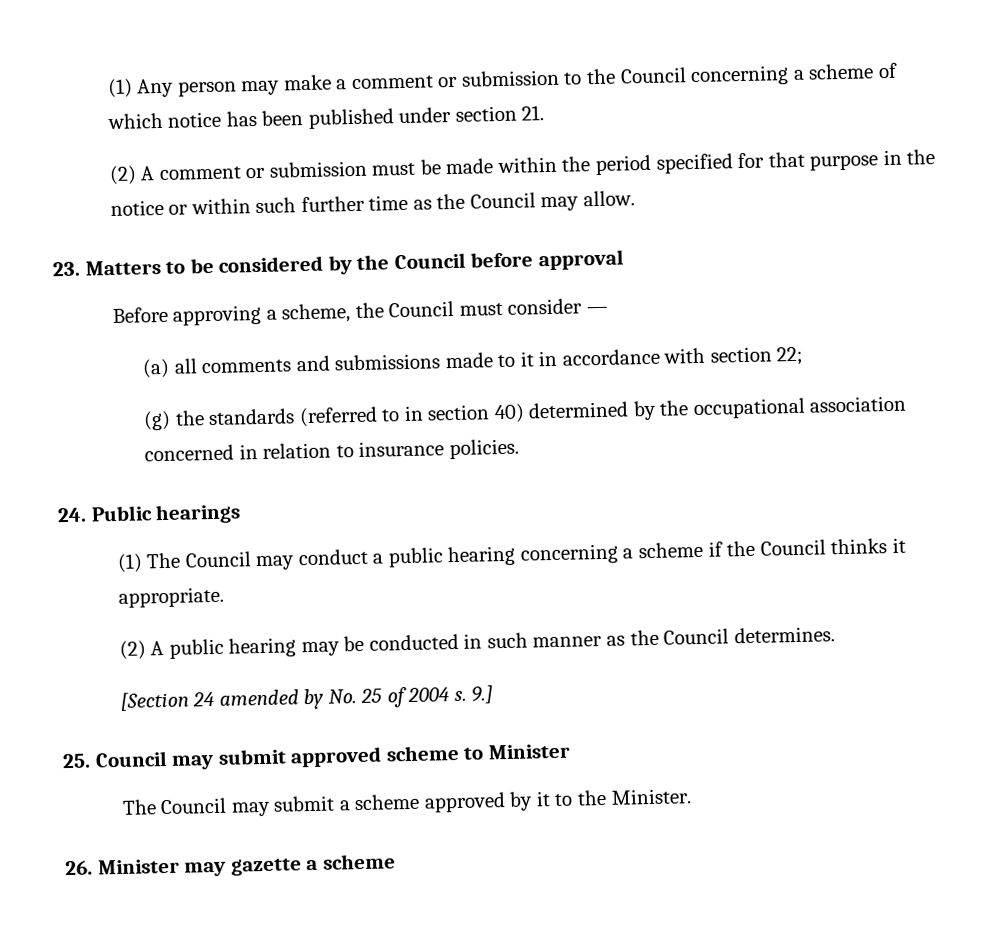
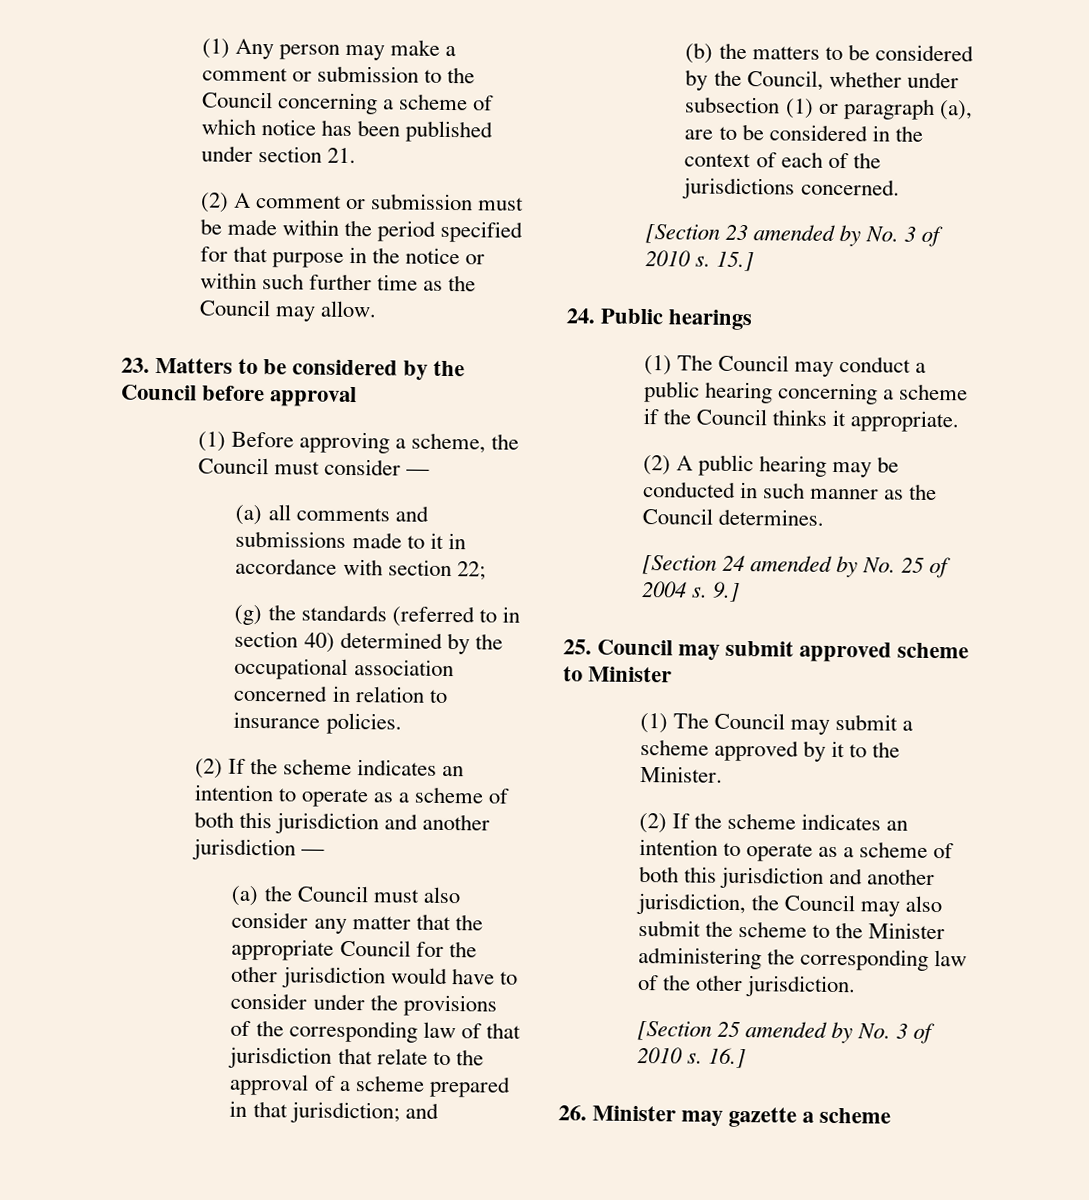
- Before approving a scheme, the Council must consider —
+ (1) Before approving a scheme, the Council must consider —
+ (2) If the scheme indicates an intention to operate as a scheme of both this jurisdiction and another jurisdiction —
+ (a) the Council must also consider any matter that the appropriate Council for the other jurisdiction would have to consider under the provisions of the corresponding law of that jurisdiction that relate to the approval of a scheme prepared in that jurisdiction; and
+ (b) the matters to be considered by the Council, whether under subsection (1) or paragraph (a), are to be considered in the context of each of the jurisdictions concerned.
+ [Section 23 amended by No. 3 of 2010 s. 15.]
- The Council may submit a scheme approved by it to the Minister.
+ (1) The Council may submit a scheme approved by it to the Minister.
+ (2) If the scheme indicates an intention to operate as a scheme of both this jurisdiction and another jurisdiction, the Council may also submit the scheme to the Minister administering the corresponding law of the other jurisdiction.
+ [Section 25 amended by No. 3 of 2010 s. 16.]

